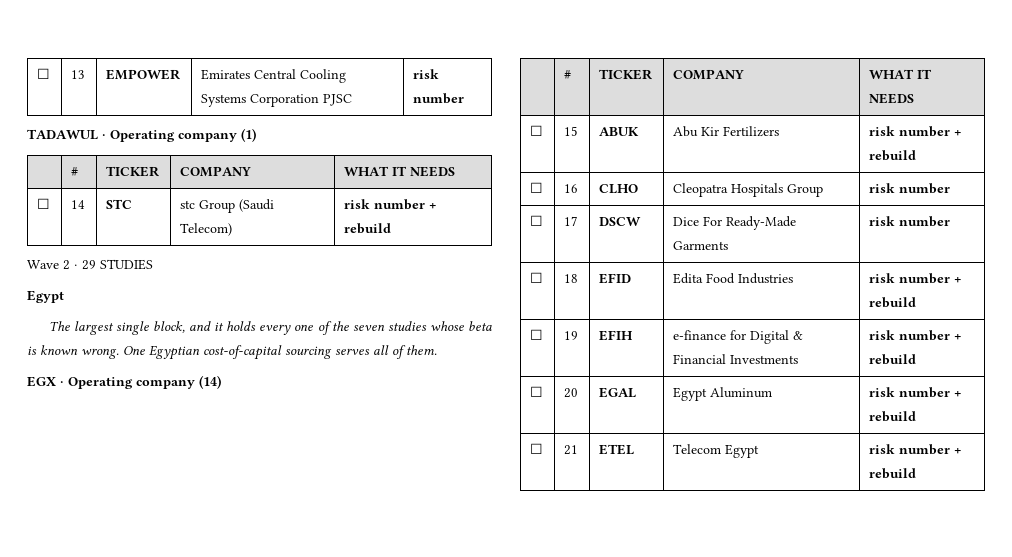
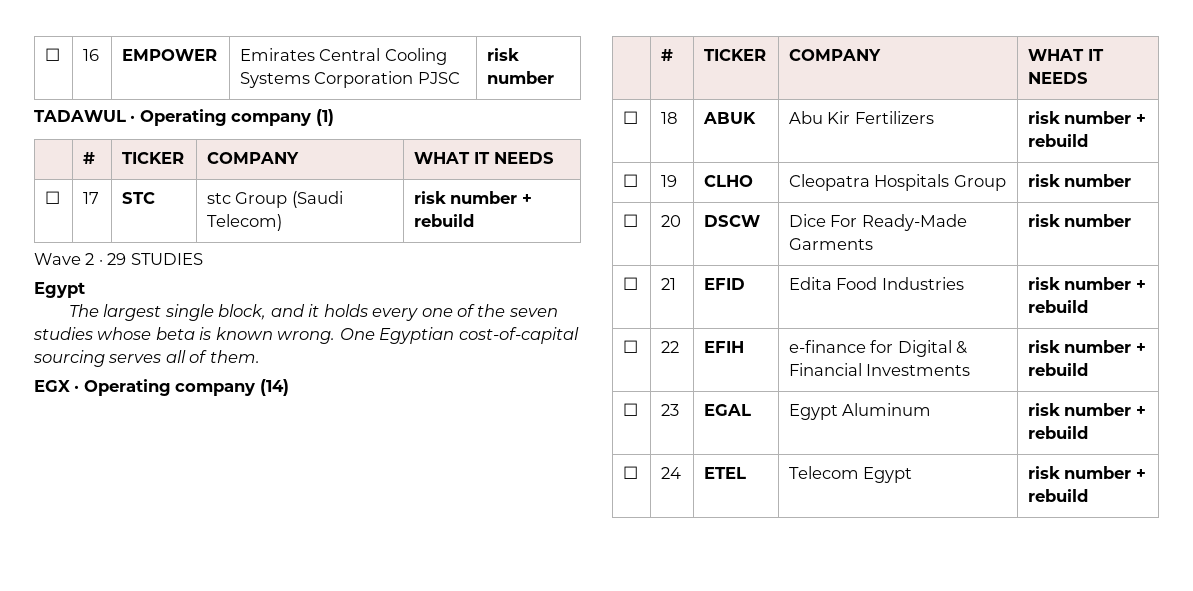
- ☐ | 13 | EMPOWER | Emirates Central Cooling Systems Corporation PJSC | risk number
+ ☐ | 16 | EMPOWER | Emirates Central Cooling Systems Corporation PJSC | risk number
- ☐ | 14 | STC | stc Group (Saudi Telecom) | risk number + rebuild
+ ☐ | 17 | STC | stc Group (Saudi Telecom) | risk number + rebuild
- ☐ | 15 | ABUK | Abu Kir Fertilizers | risk number + rebuild
+ ☐ | 18 | ABUK | Abu Kir Fertilizers | risk number + rebuild
- ☐ | 16 | CLHO | Cleopatra Hospitals Group | risk number
+ ☐ | 19 | CLHO | Cleopatra Hospitals Group | risk number
- ☐ | 17 | DSCW | Dice For Ready-Made Garments | risk number
+ ☐ | 20 | DSCW | Dice For Ready-Made Garments | risk number
- ☐ | 18 | EFID | Edita Food Industries | risk number + rebuild
+ ☐ | 21 | EFID | Edita Food Industries | risk number + rebuild
- ☐ | 19 | EFIH | e-finance for Digital & Financial Investments | risk number + rebuild
+ ☐ | 22 | EFIH | e-finance for Digital & Financial Investments | risk number + rebuild
- ☐ | 20 | EGAL | Egypt Aluminum | risk number + rebuild
+ ☐ | 23 | EGAL | Egypt Aluminum | risk number + rebuild
- ☐ | 21 | ETEL | Telecom Egypt | risk number + rebuild
+ ☐ | 24 | ETEL | Telecom Egypt | risk number + rebuild

